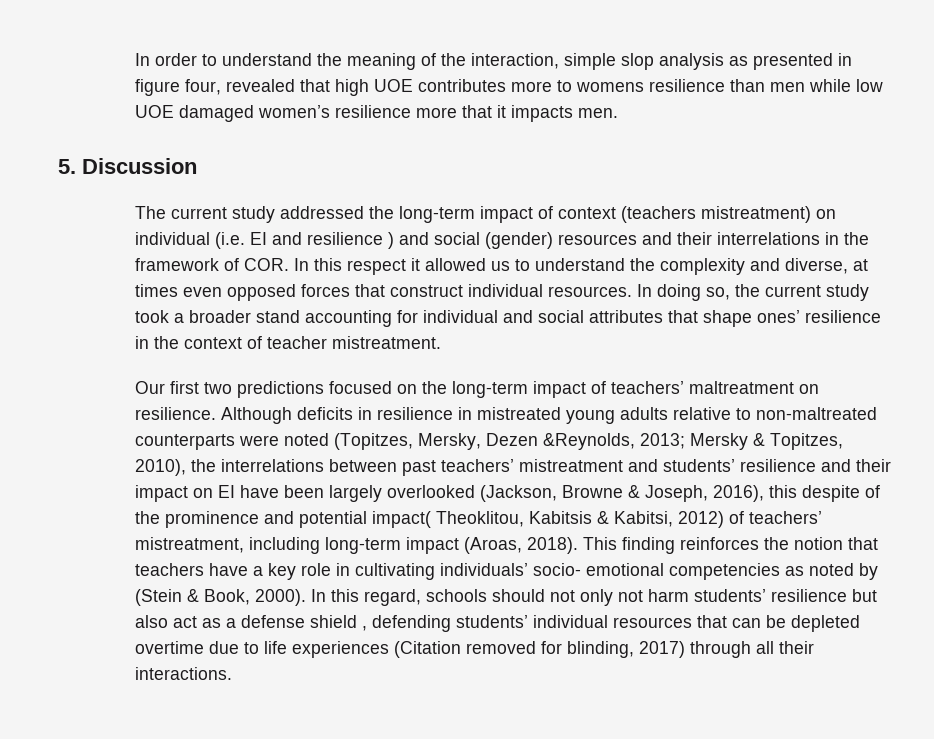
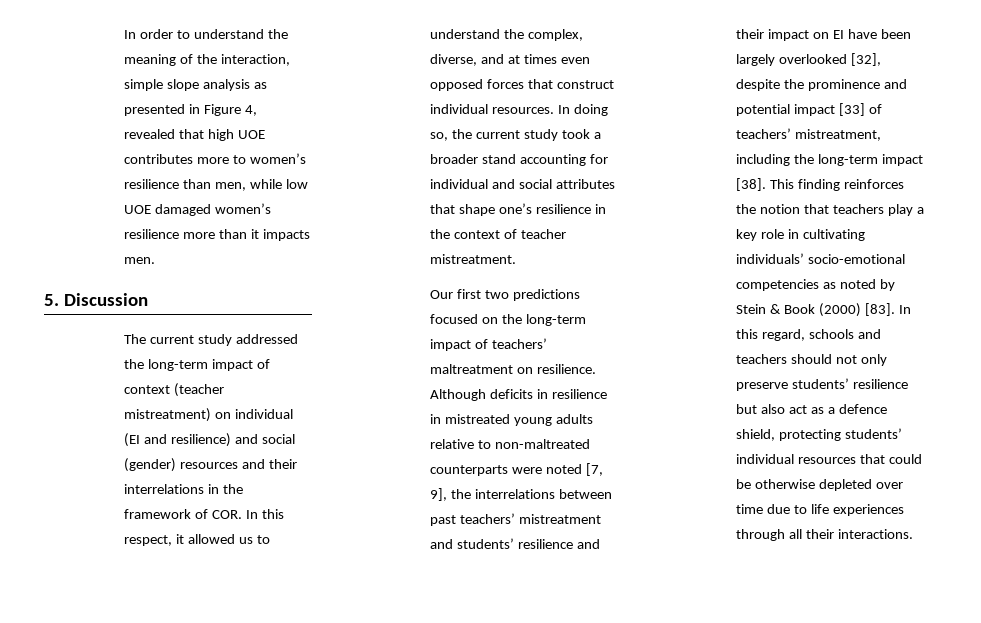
- In order to understand the meaning of the interaction, simple slop analysis as presented in figure four, revealed that high UOE contributes more to womens resilience than men while low UOE damaged women’s resilience more that it impacts men.
+ In order to understand the meaning of the interaction, simple slope analysis as presented in Figure 4, revealed that high UOE contributes more to women’s resilience than men, while low UOE damaged women’s resilience more than it impacts men.
- The current study addressed the long-term impact of context (teachers mistreatment) on individual (i.e. EI and resilience ) and social (gender) resources and their interrelations in the framework of COR. In this respect it allowed us to understand the complexity and diverse, at times even opposed forces that construct individual resources.
+ The current study addressed the long-term impact of context (teacher mistreatment) on individual (EI and resilience) and social (gender) resources and their interrelations in the framework of COR. In this respect, it allowed us to understand the complex, diverse, and at times even opposed forces that construct individual resources.
- In doing so, the current study took a broader stand accounting for individual and social attributes that shape ones’ resilience in the context of teacher mistreatment.
+ In doing so, the current study took a broader stand accounting for individual and social attributes that shape one’s resilience in the context of teacher mistreatment.
- Although deficits in resilience in mistreated young adults relative to non-maltreated counterparts were noted (Topitzes, Mersky, Dezen &Reynolds, 2013; Mersky & Topitzes, 2010), the interrelations between past teachers’ mistreatment and students’ resilience and their impact on EI have been largely overlooked (Jackson, Browne & Joseph, 2016), this despite of the prominence and potential impact( Theoklitou, Kabitsis & Kabitsi, 2012) of teachers’ mistreatment, including long-term impact (Aroas, 2018).
+ Although deficits in resilience in mistreated young adults relative to non-maltreated counterparts were noted [7, 9], the interrelations between past teachers’ mistreatment and students’ resilience and their impact on EI have been largely overlooked [32], despite the prominence and potential impact [33] of teachers’ mistreatment, including the long-term impact [38].
- This finding reinforces the notion that teachers have a key role in cultivating individuals’ socio- emotional competencies as noted by (Stein & Book, 2000).
+ This finding reinforces the notion that teachers play a key role in cultivating individuals’ socio-emotional competencies as noted by Stein & Book (2000) [83].
- In this regard, schools should not only not harm students’ resilience but also act as a defense shield , defending students’ individual resources that can be depleted overtime due to life experiences (Citation removed for blinding, 2017) through all their interactions.
+ In this regard, schools and teachers should not only preserve students’ resilience but also act as a defence shield, protecting students’ individual resources that could be otherwise depleted over time due to life experiences through all their interactions.

